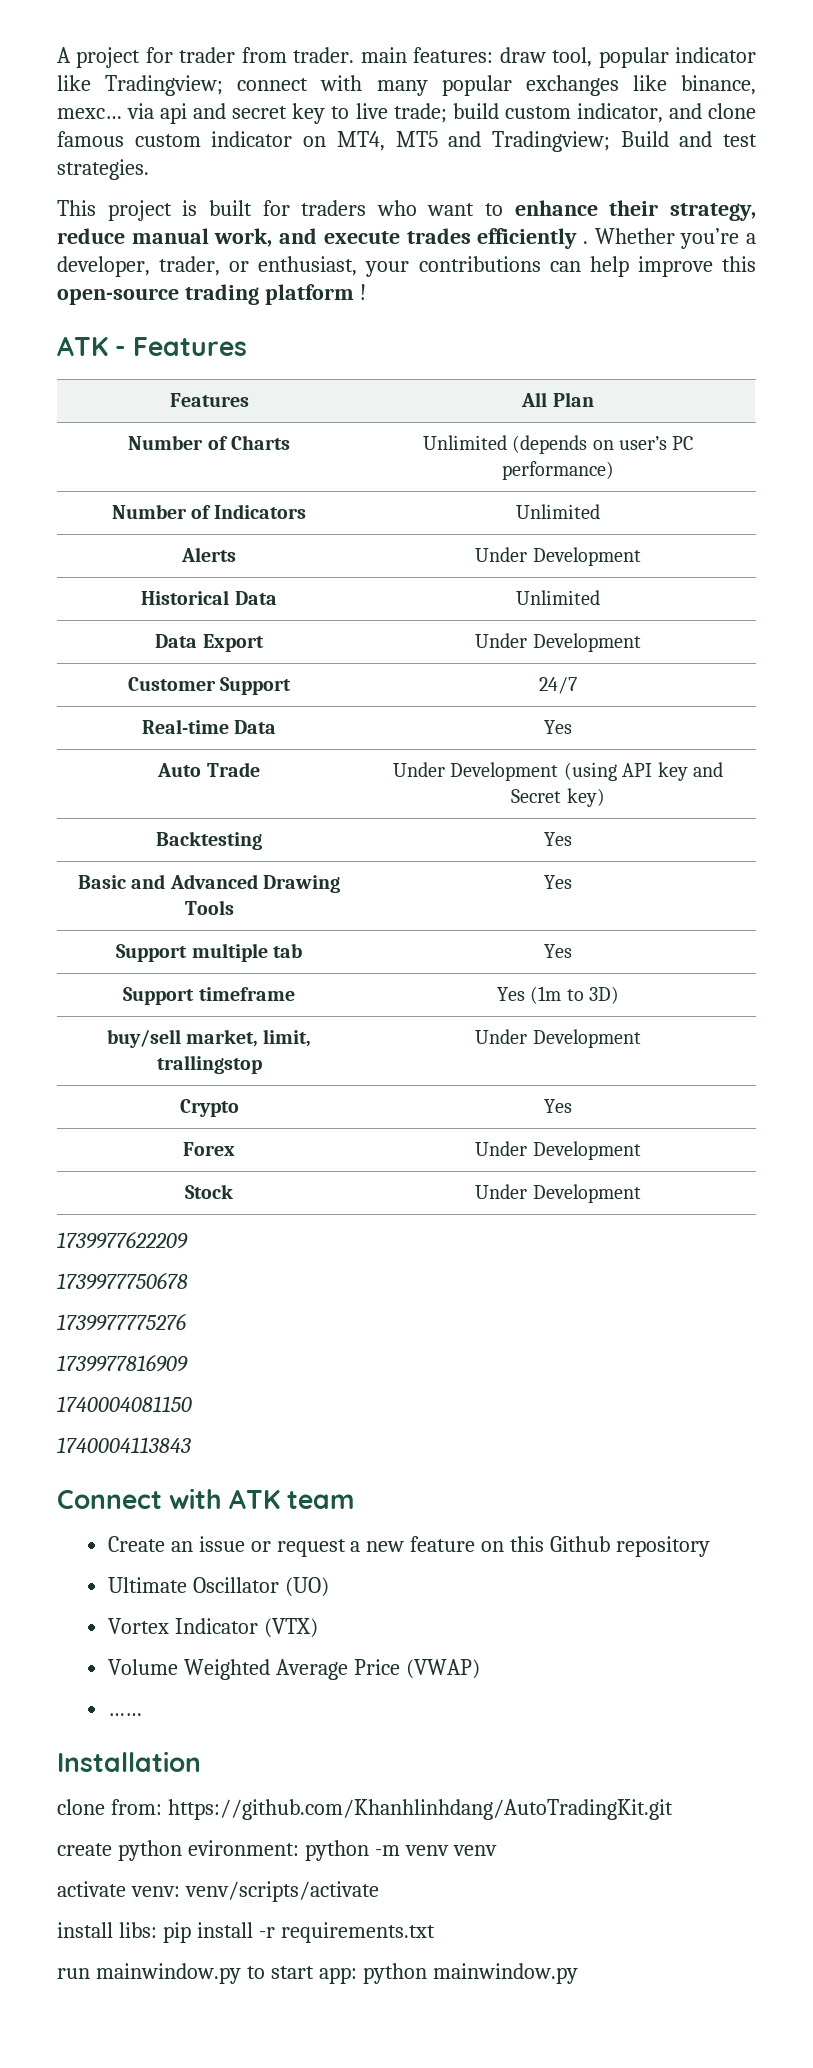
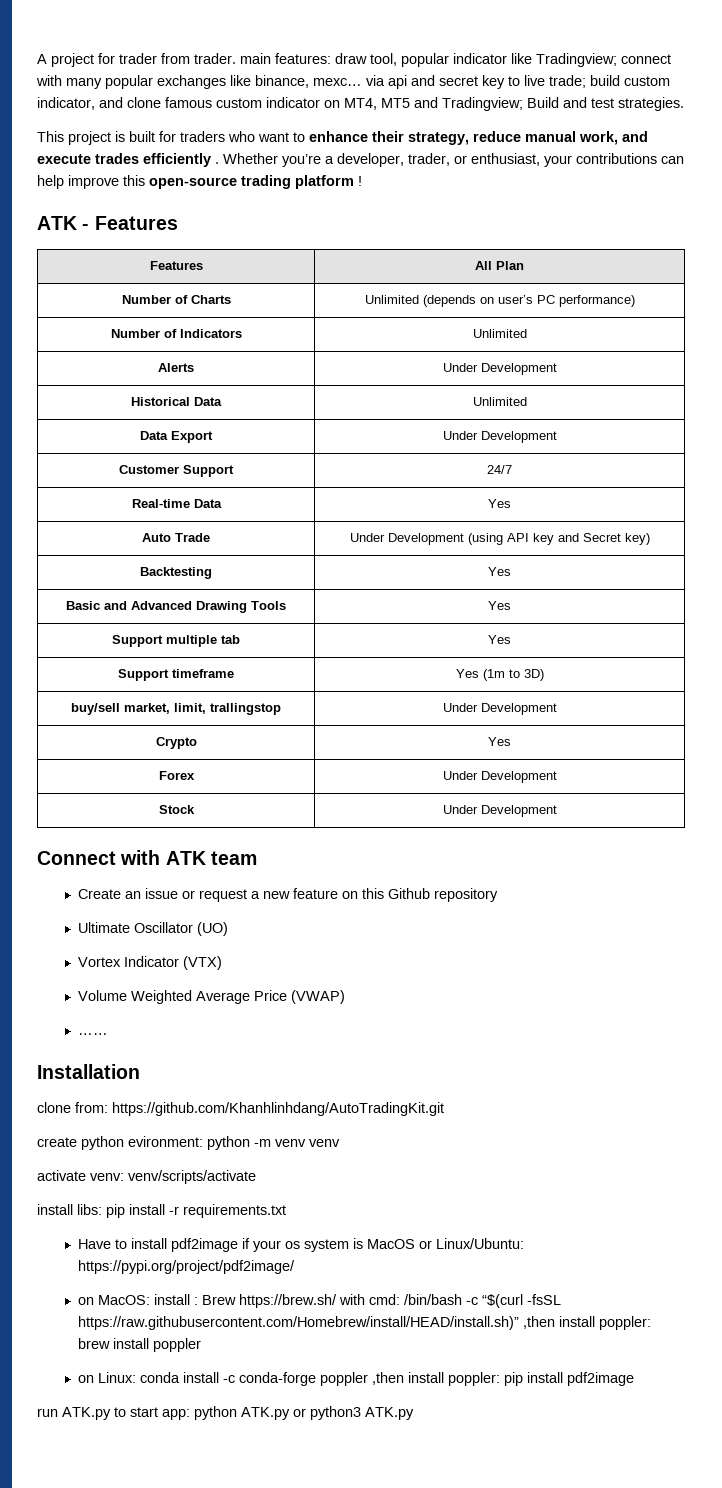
- 1739977622209
- 1739977750678
- 1739977775276
- 1739977816909
- 1740004081150
- 1740004113843
+ Have to install pdf2image if your os system is MacOS or Linux/Ubuntu: https://pypi.org/project/pdf2image/
+ on MacOS: install : Brew https://brew.sh/ with cmd: /bin/bash -c “$(curl -fsSL https://raw.githubusercontent.com/Homebrew/install/HEAD/install.sh)” ,then install poppler: brew install poppler
+ on Linux: conda install -c conda-forge poppler ,then install poppler: pip install pdf2image
- run mainwindow.py to start app: python mainwindow.py
+ run ATK.py to start app: python ATK.py or python3 ATK.py

